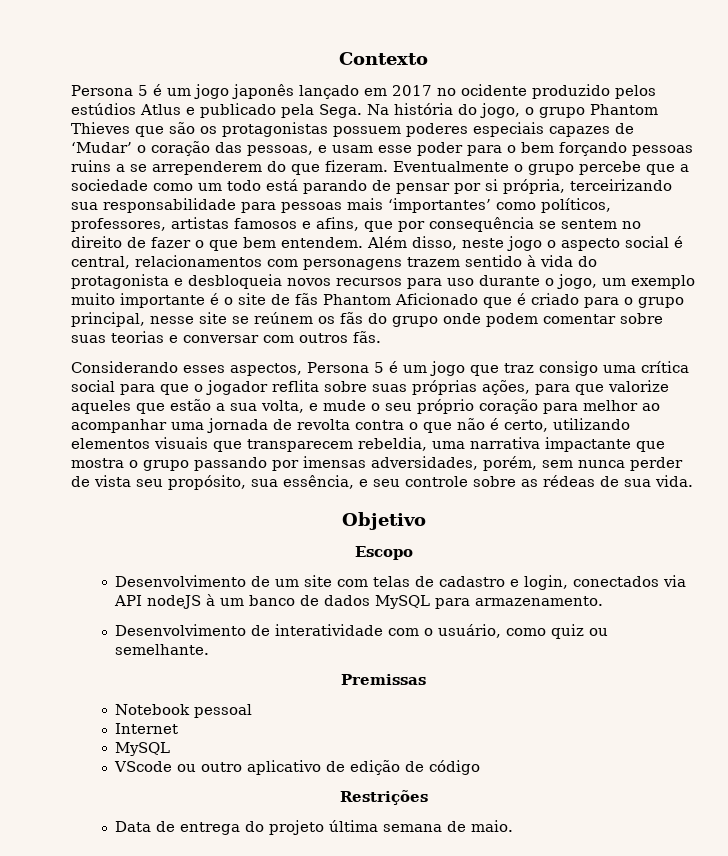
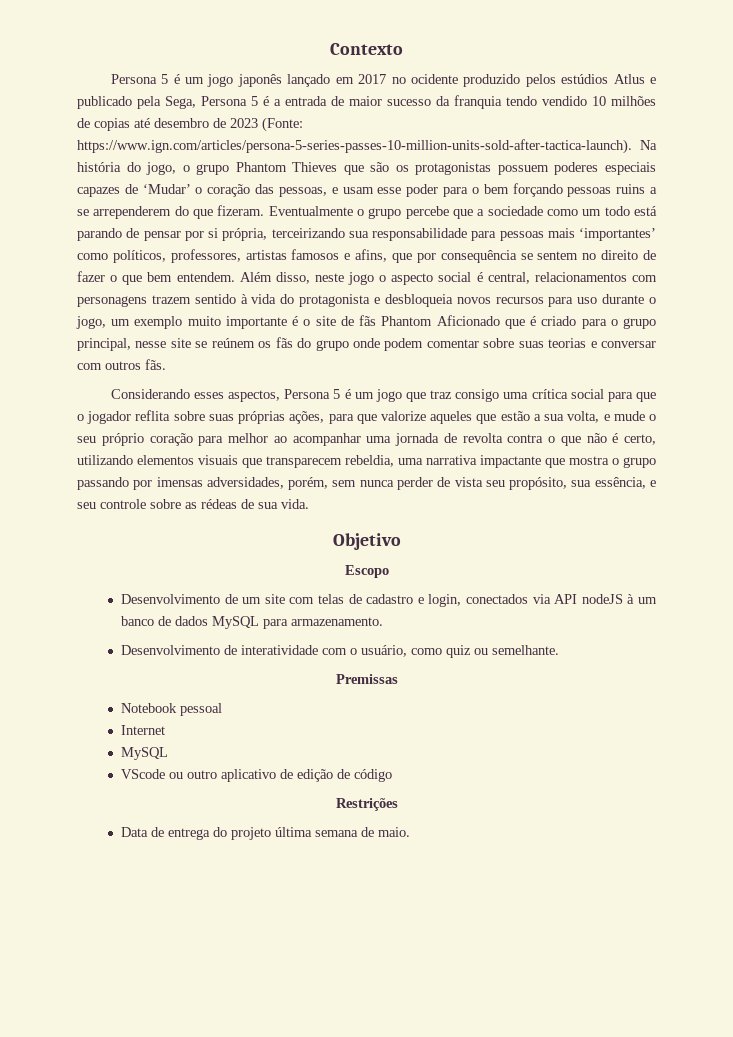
- Persona 5 é um jogo japonês lançado em 2017 no ocidente produzido pelos estúdios Atlus e publicado pela Sega. Na história do jogo, o grupo Phantom Thieves que são os protagonistas possuem poderes especiais capazes de ‘Mudar’ o coração das pessoas, e usam esse poder para o bem forçando pessoas ruins a se arrependerem do que fizeram.
+ Persona 5 é um jogo japonês lançado em 2017 no ocidente produzido pelos estúdios Atlus e publicado pela Sega, Persona 5 é a entrada de maior sucesso da franquia tendo vendido 10 milhões de copias até desembro de 2023 (Fonte: https://www.ign.com/articles/persona-5-series-passes-10-million-units-sold-after-tactica-launch). Na história do jogo, o grupo Phantom Thieves que são os protagonistas possuem poderes especiais capazes de ‘Mudar’ o coração das pessoas, e usam esse poder para o bem forçando pessoas ruins a se arrependerem do que fizeram.

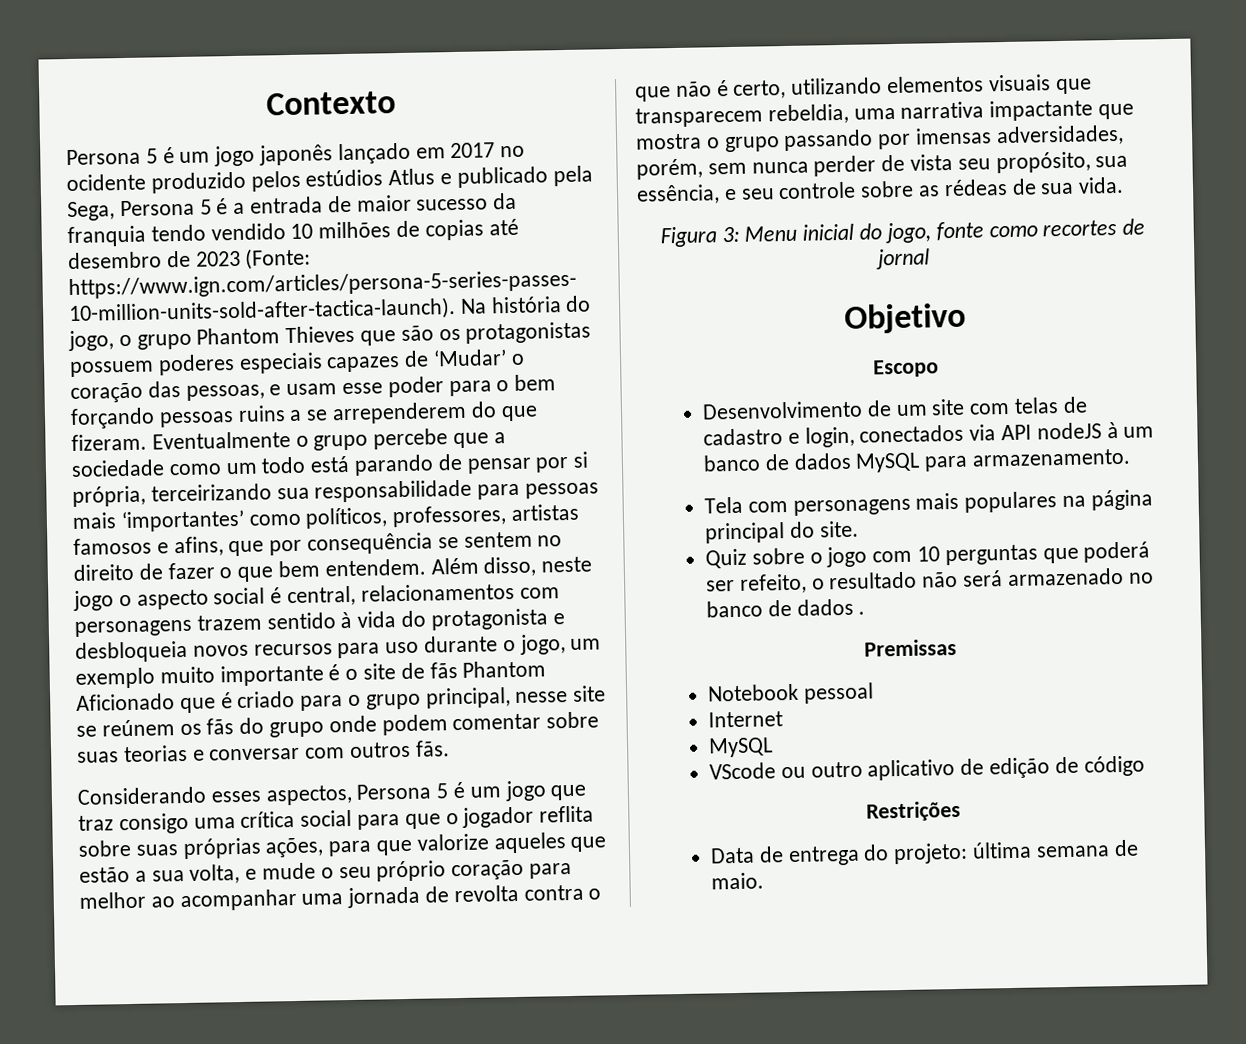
+ Figura 3: Menu inicial do jogo, fonte como recortes de jornal
- Desenvolvimento de interatividade com o usuário, como quiz ou semelhante.
+ Tela com personagens mais populares na página principal do site.
+ Quiz sobre o jogo com 10 perguntas que poderá ser refeito, o resultado não será armazenado no banco de dados .
- Data de entrega do projeto última semana de maio.
+ Data de entrega do projeto: última semana de maio.

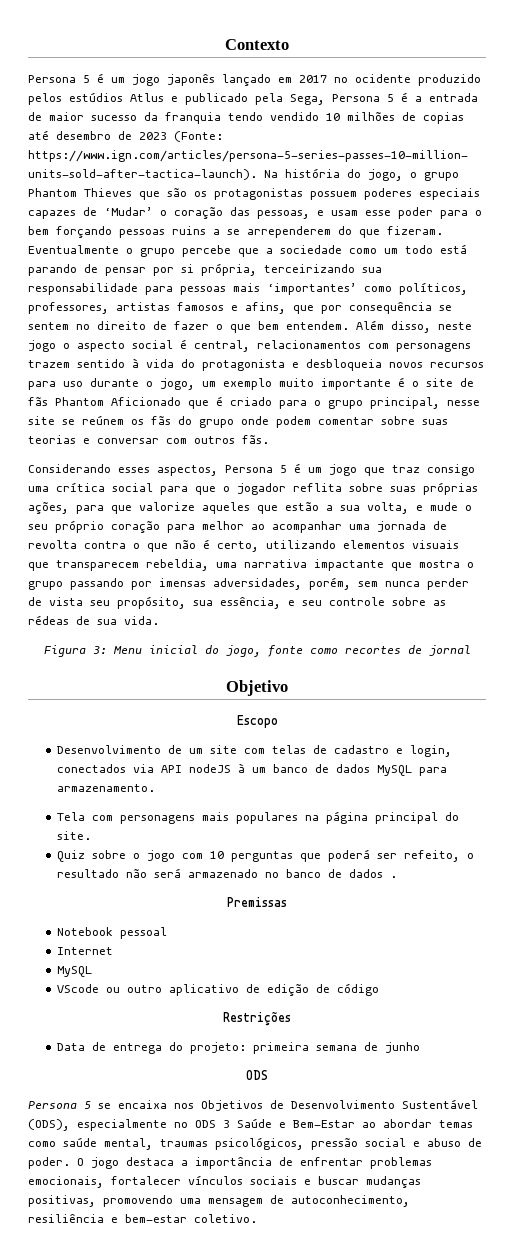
- Data de entrega do projeto: última semana de maio.
+ Data de entrega do projeto: primeira semana de junho
+ ODS
+ Persona 5 se encaixa nos Objetivos de Desenvolvimento Sustentável (ODS), especialmente no ODS 3 Saúde e Bem-Estar ao abordar temas como saúde mental, traumas psicológicos, pressão social e abuso de poder. O jogo destaca a importância de enfrentar problemas emocionais, fortalecer vínculos sociais e buscar mudanças positivas, promovendo uma mensagem de autoconhecimento, resiliência e bem-estar coletivo.

